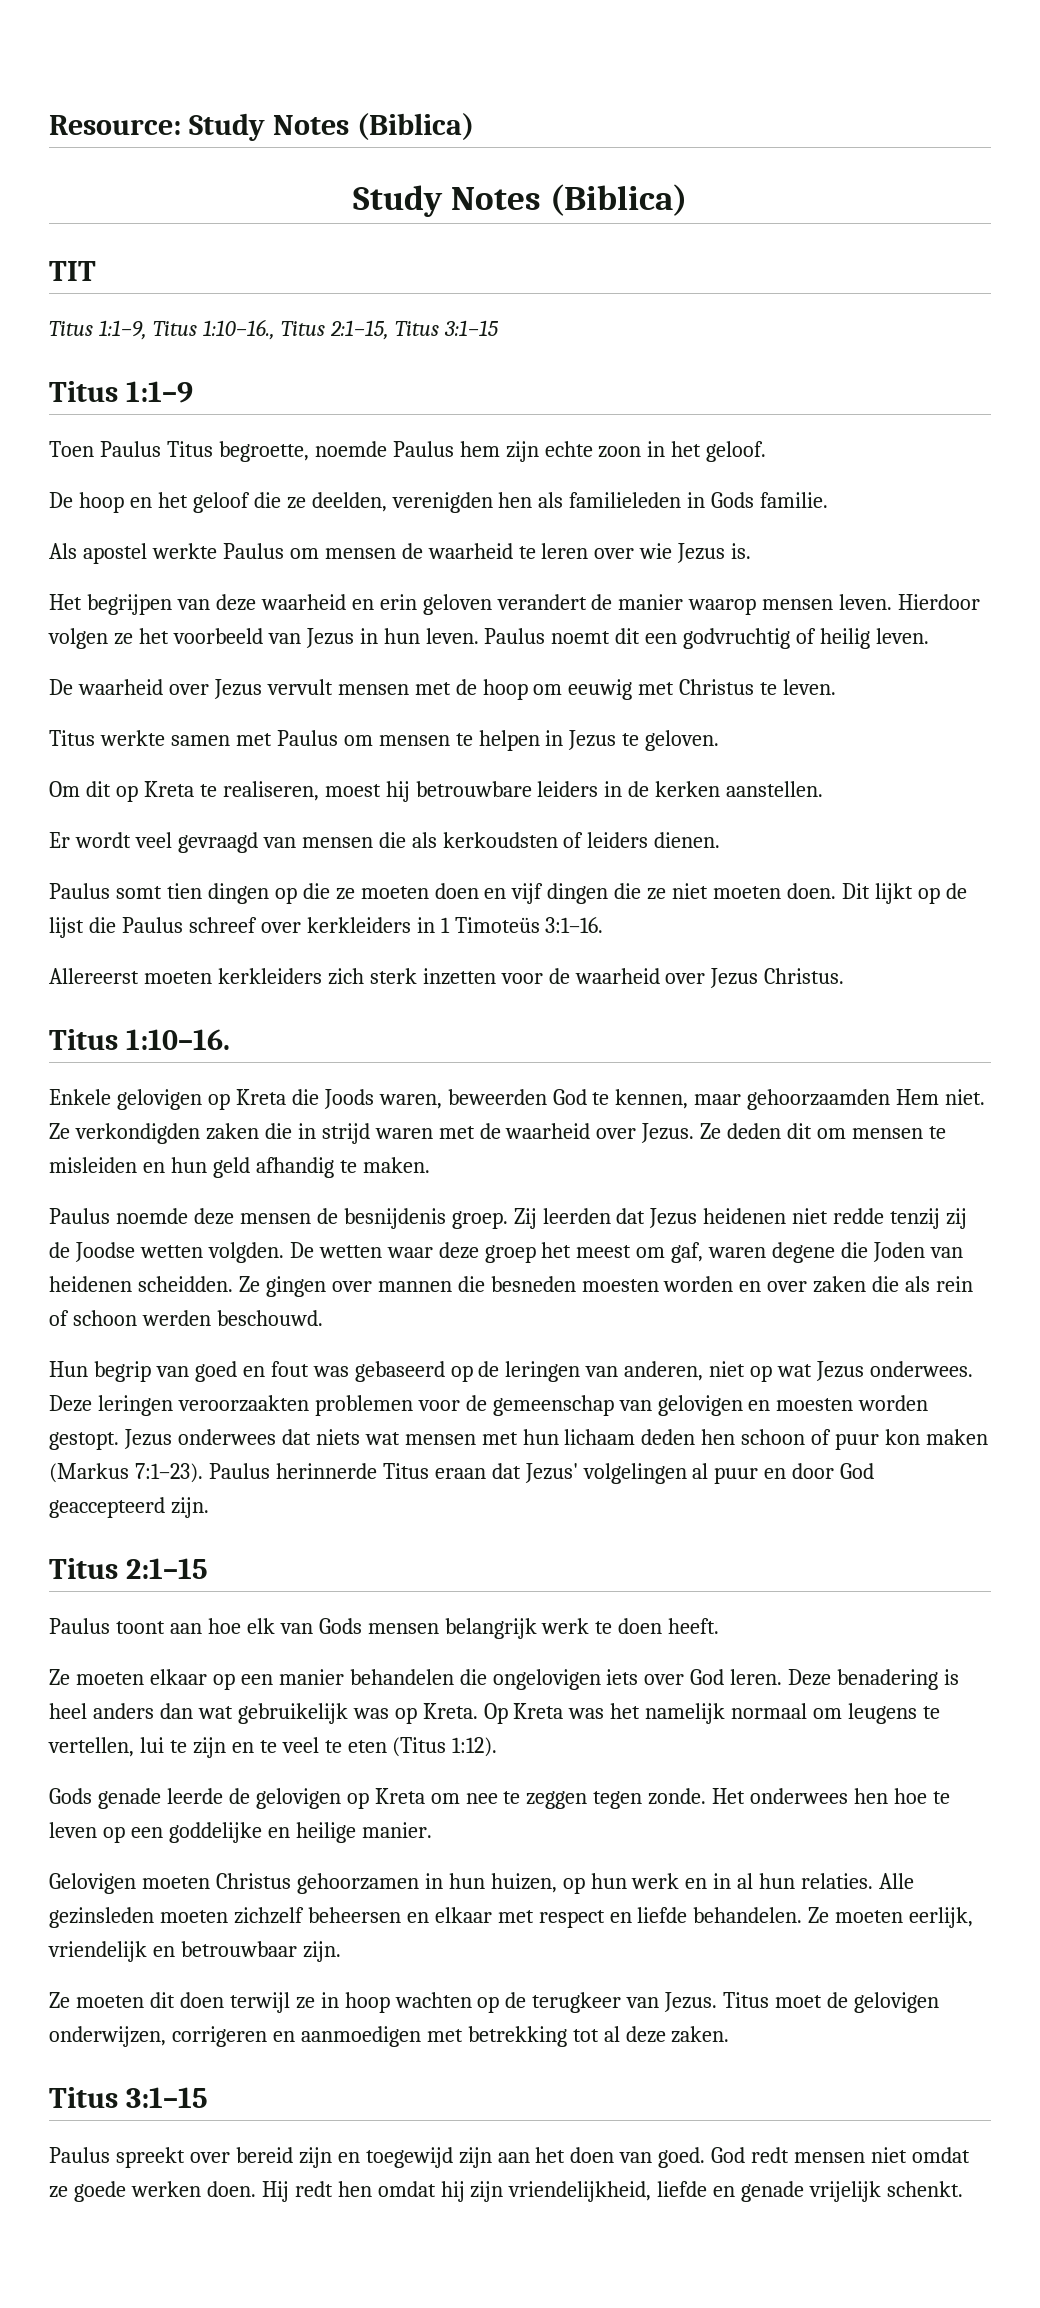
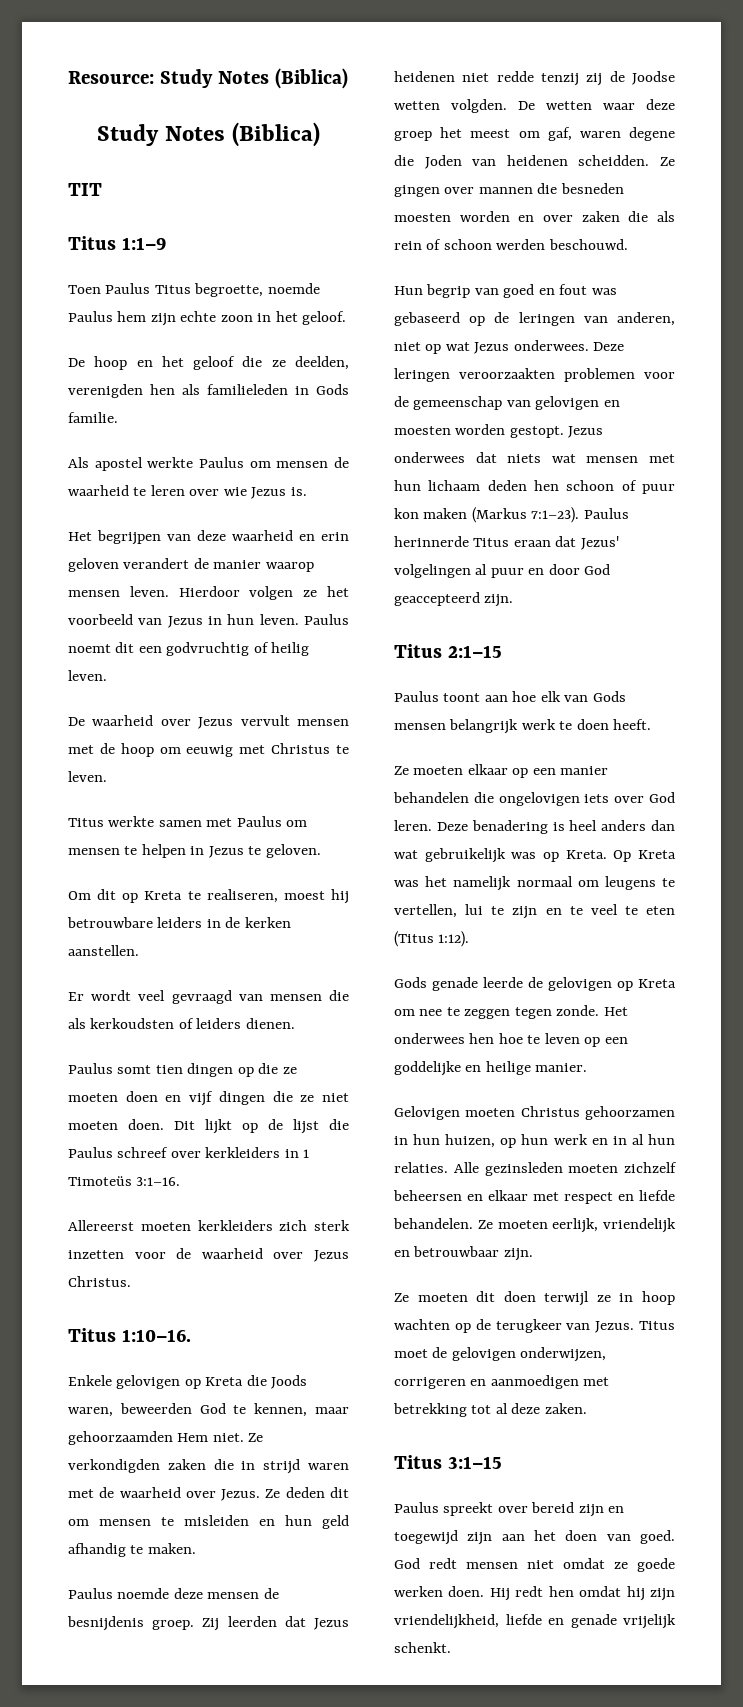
- Titus 1:1–9, Titus 1:10–16., Titus 2:1–15, Titus 3:1–15

